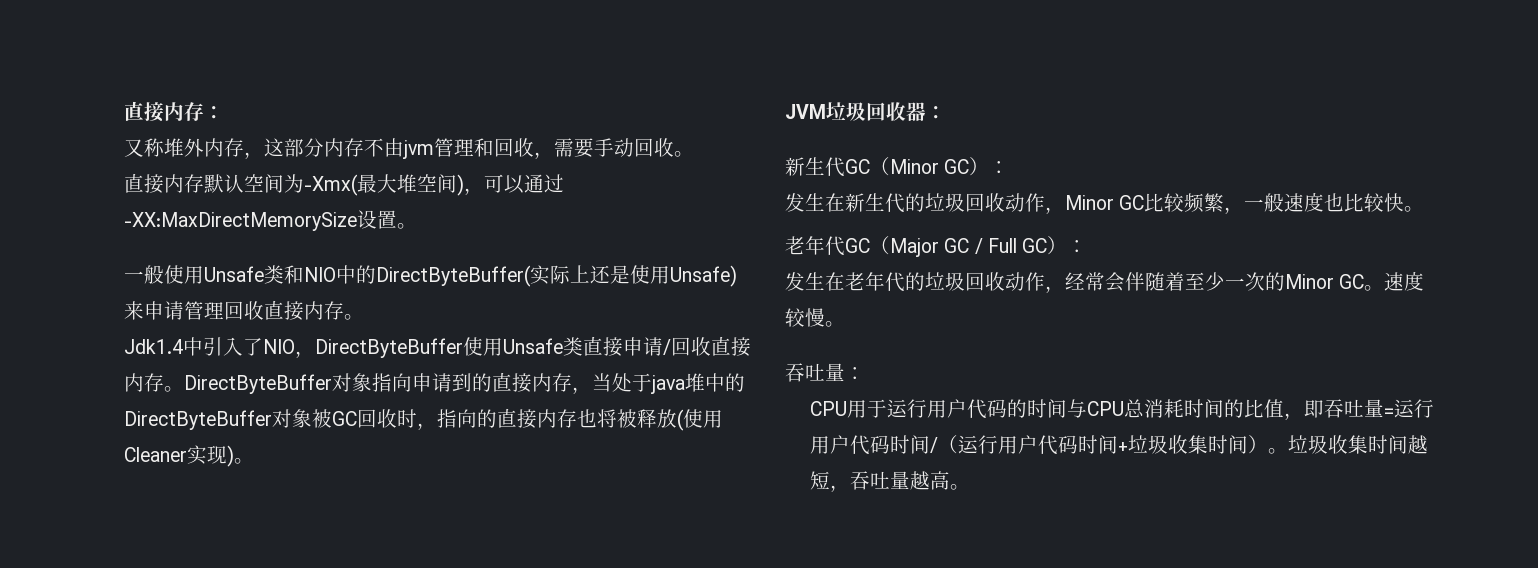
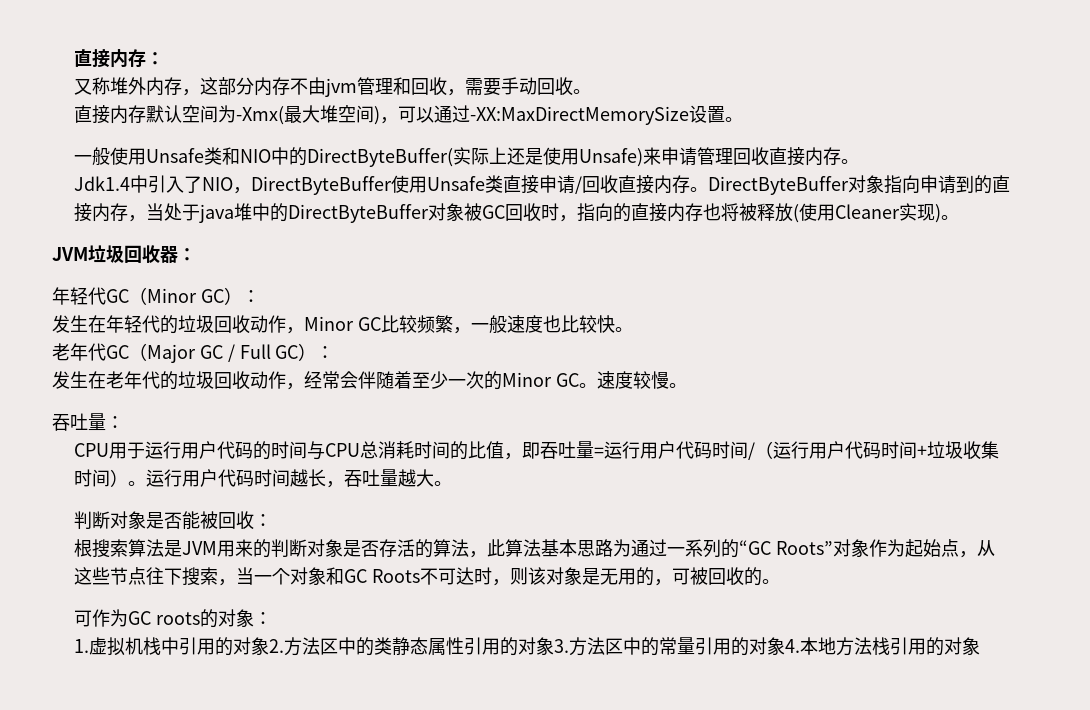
- 新生代GC（Minor GC）：
+ 年轻代GC（Minor GC）：
- 发生在新生代的垃圾回收动作，Minor GC比较频繁，一般速度也比较快。
+ 发生在年轻代的垃圾回收动作，Minor GC比较频繁，一般速度也比较快。
- 垃圾收集时间越短，吞吐量越高。
+ 运行用户代码时间越长，吞吐量越大。
+ 判断对象是否能被回收：
+ 根搜索算法是JVM用来的判断对象是否存活的算法，此算法基本思路为通过一系列的“GC Roots”对象作为起始点，从这些节点往下搜索，当一个对象和GC Roots不可达时，则该对象是无用的，可被回收的。
+ 可作为GC roots的对象：
+ 1.虚拟机栈中引用的对象2.方法区中的类静态属性引用的对象3.方法区中的常量引用的对象4.本地方法栈引用的对象

